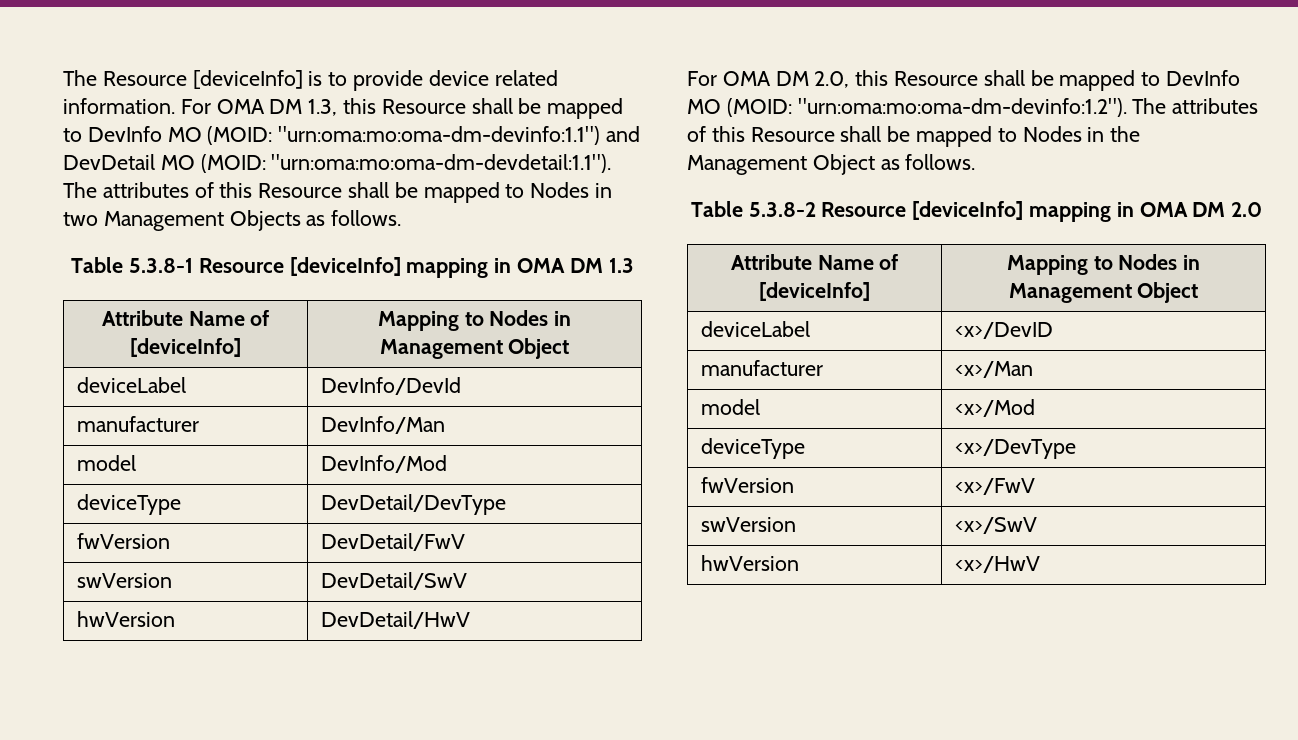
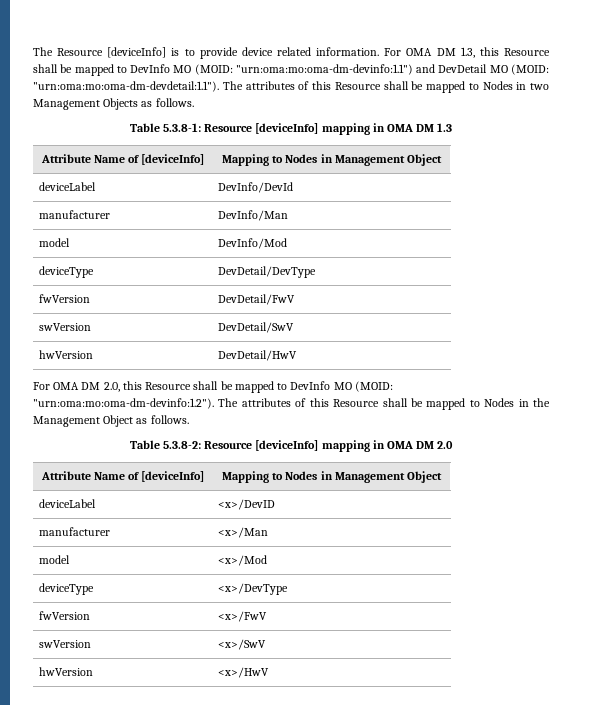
- Table 5.3.8-1 Resource [deviceInfo] mapping in OMA DM 1.3
+ Table 5.3.8-1: Resource [deviceInfo] mapping in OMA DM 1.3
- Table 5.3.8-2 Resource [deviceInfo] mapping in OMA DM 2.0
+ Table 5.3.8-2: Resource [deviceInfo] mapping in OMA DM 2.0

